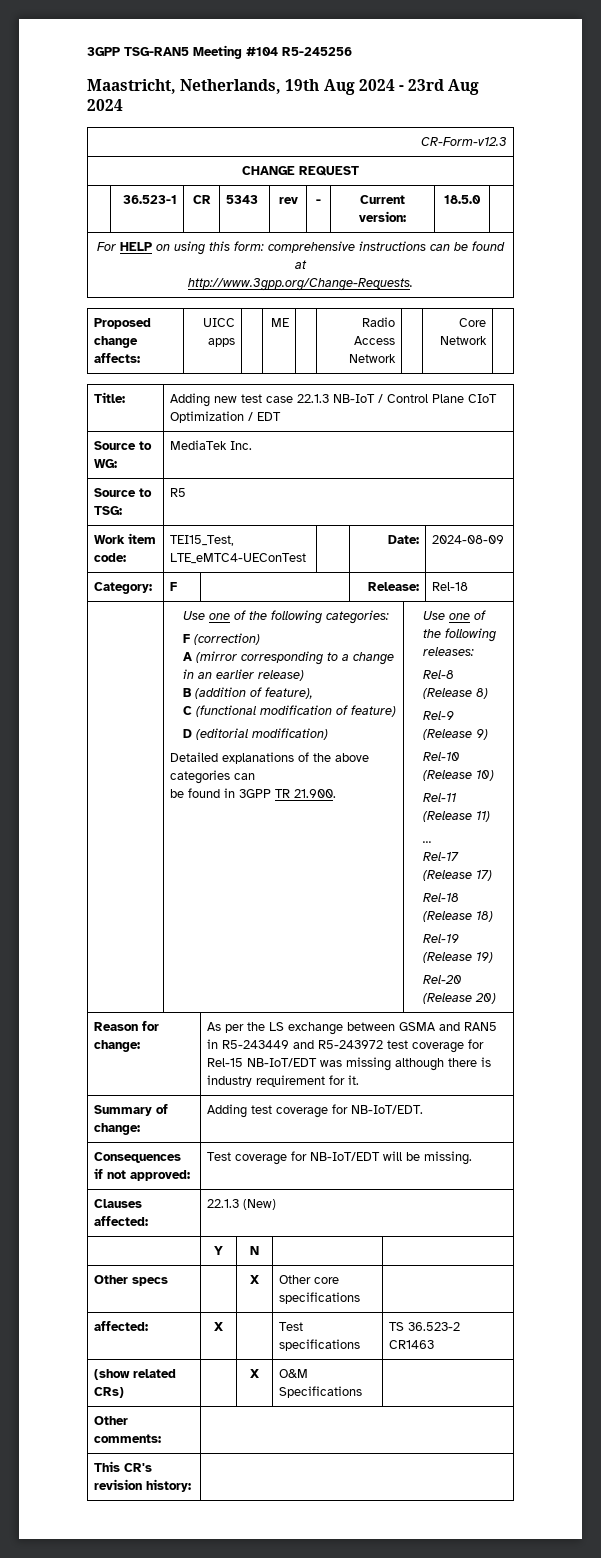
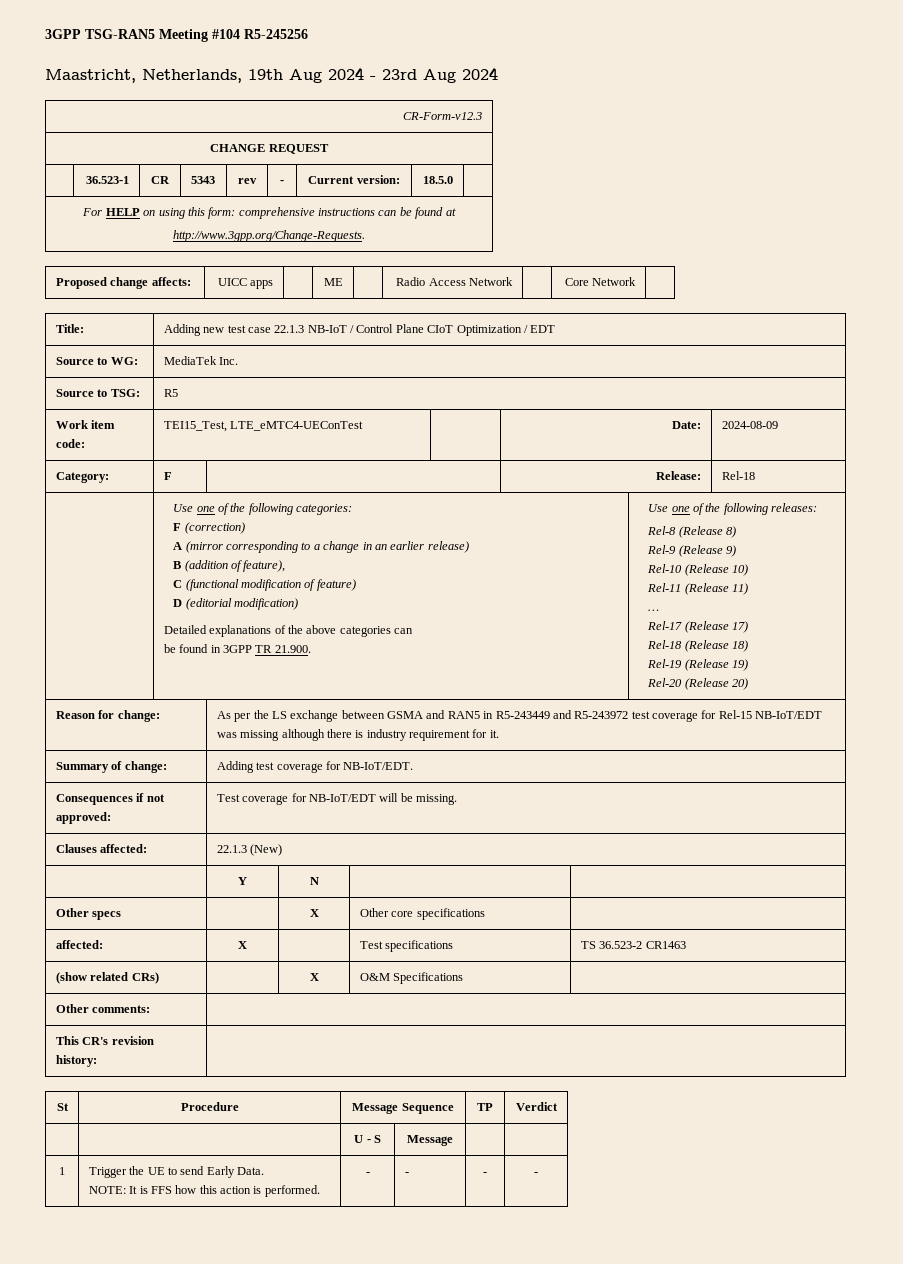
+ St | Procedure | Message Sequence | TP | Verdict
+ | | U - S | Message | |
+ 1 | Trigger the UE to send Early Data.
+ NOTE: It is FFS how this action is performed. | - | - | - | -

